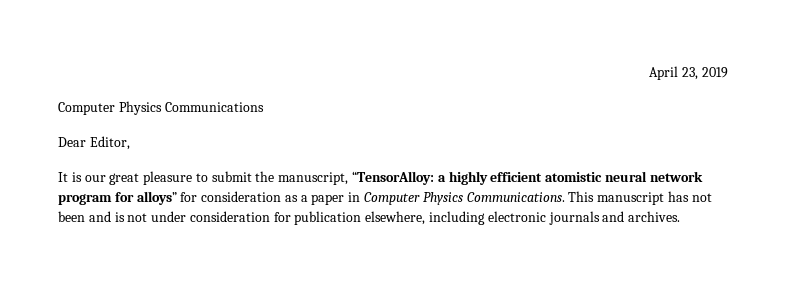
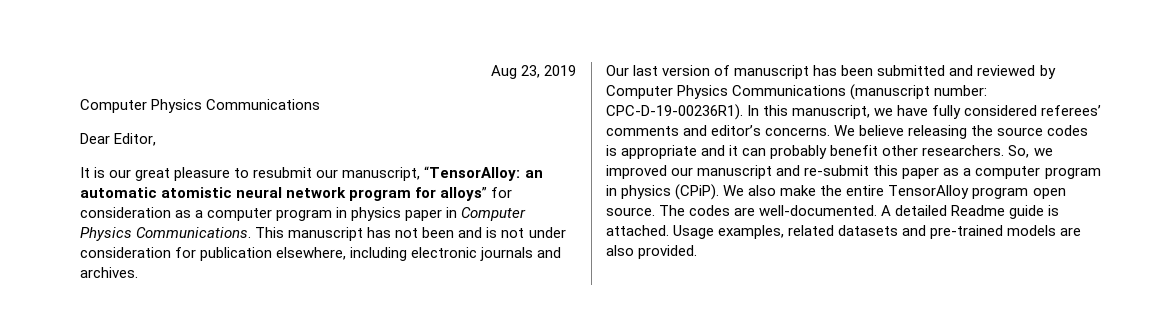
- April 23, 2019
+ Aug 23, 2019
- It is our great pleasure to submit the manuscript, “TensorAlloy: a highly efficient atomistic neural network program for alloys” for consideration as a paper in Computer Physics Communications.
+ It is our great pleasure to resubmit our manuscript, “TensorAlloy: an automatic atomistic neural network program for alloys” for consideration as a computer program in physics paper in Computer Physics Communications.
+ Our last version of manuscript has been submitted and reviewed by Computer Physics Communications (manuscript number: CPC-D-19-00236R1). In this manuscript, we have fully considered referees’ comments and editor’s concerns. We believe releasing the source codes is appropriate and it can probably benefit other researchers. So, we improved our manuscript and re-submit this paper as a computer program in physics (CPiP). We also make the entire TensorAlloy program open source. The codes are well-documented. A detailed Readme guide is attached. Usage examples, related datasets and pre-trained models are also provided.

